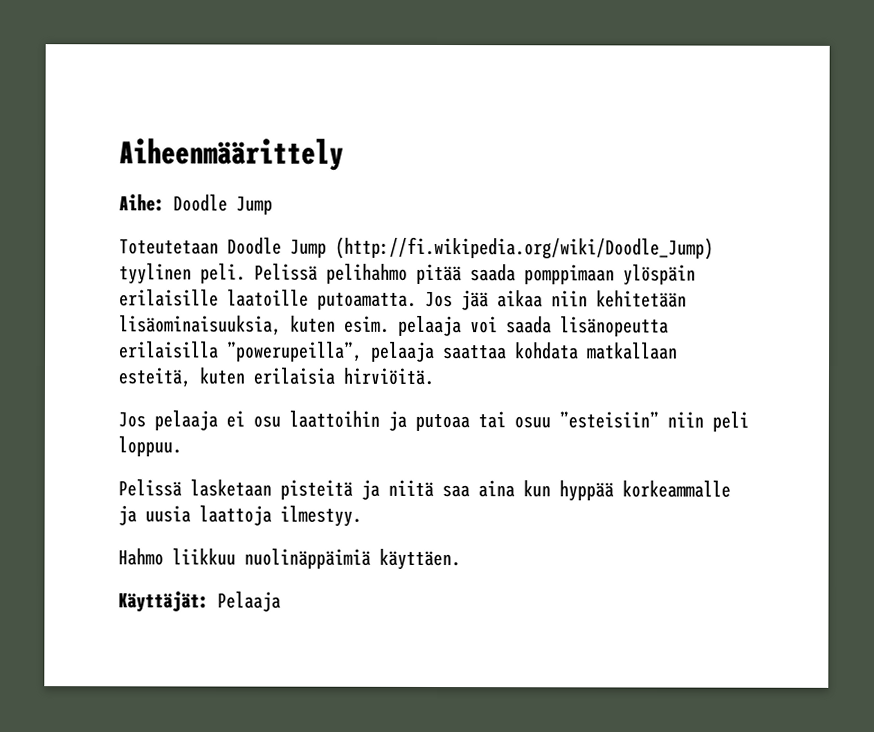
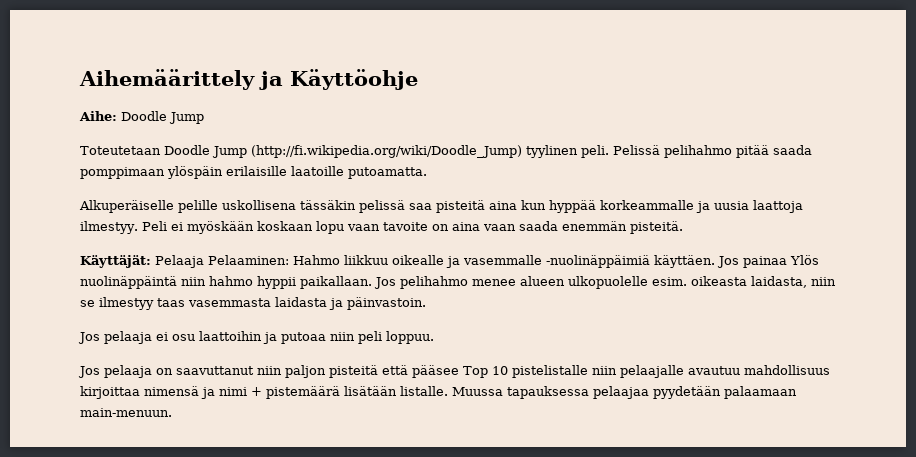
- Aiheenmäärittely
+ Aihemäärittely ja Käyttöohje
- Pelissä pelihahmo pitää saada pomppimaan ylöspäin erilaisille laatoille putoamatta. Jos jää aikaa niin kehitetään lisäominaisuuksia, kuten esim. pelaaja voi saada lisänopeutta erilaisilla ”powerupeilla”, pelaaja saattaa kohdata matkallaan esteitä, kuten erilaisia hirviöitä.
+ Pelissä pelihahmo pitää saada pomppimaan ylöspäin erilaisille laatoille putoamatta.
+ Alkuperäiselle pelille uskollisena tässäkin pelissä saa pisteitä aina kun hyppää korkeammalle ja uusia laattoja ilmestyy. Peli ei myöskään koskaan lopu vaan tavoite on aina vaan saada enemmän pisteitä.
+ Käyttäjät: Pelaaja Pelaaminen: Hahmo liikkuu oikealle ja vasemmalle -nuolinäppäimiä käyttäen. Jos painaa Ylös nuolinäppäintä niin hahmo hyppii paikallaan. Jos pelihahmo menee alueen ulkopuolelle esim. oikeasta laidasta, niin se ilmestyy taas vasemmasta laidasta ja päinvastoin.
- Jos pelaaja ei osu laattoihin ja putoaa tai osuu ”esteisiin” niin peli loppuu.
+ Jos pelaaja ei osu laattoihin ja putoaa niin peli loppuu.
- Pelissä lasketaan pisteitä ja niitä saa aina kun hyppää korkeammalle ja uusia laattoja ilmestyy.
- Hahmo liikkuu nuolinäppäimiä käyttäen.
- Käyttäjät: Pelaaja
+ Jos pelaaja on saavuttanut niin paljon pisteitä että pääsee Top 10 pistelistalle niin pelaajalle avautuu mahdollisuus kirjoittaa nimensä ja nimi + pistemäärä lisätään listalle. Muussa tapauksessa pelaajaa pyydetään palaamaan main-menuun.

